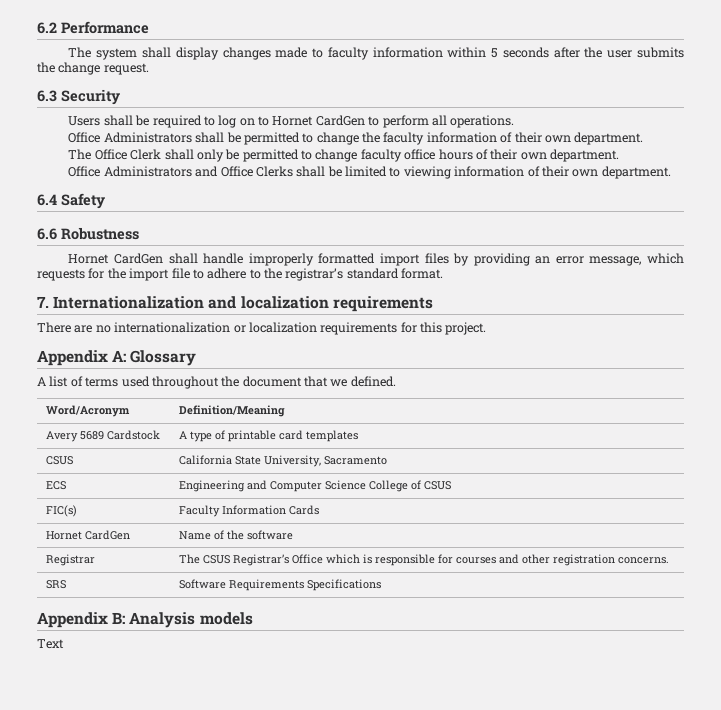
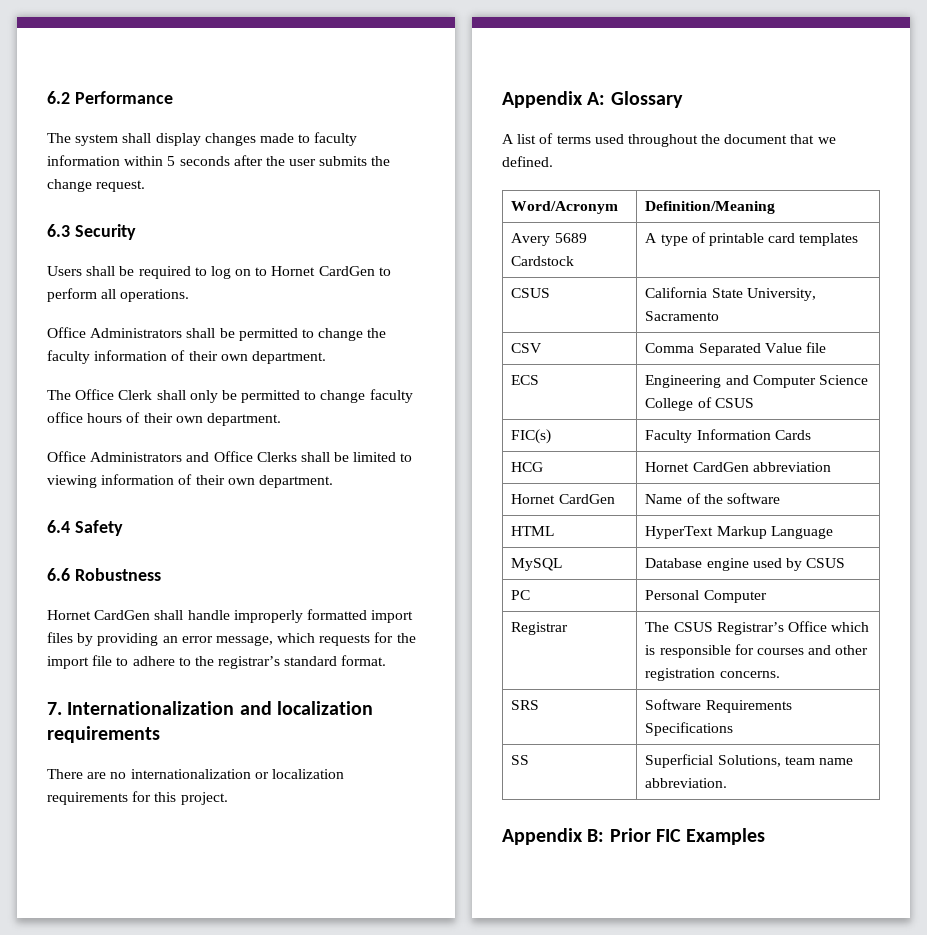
+ CSV | Comma Separated Value file
+ HCG | Hornet CardGen abbreviation
+ HTML | HyperText Markup Language
+ MySQL | Database engine used by CSUS
+ PC | Personal Computer
+ SS | Superficial Solutions, team name abbreviation.
- Appendix B: Analysis models
- Text
+ Appendix B: Prior FIC Examples

